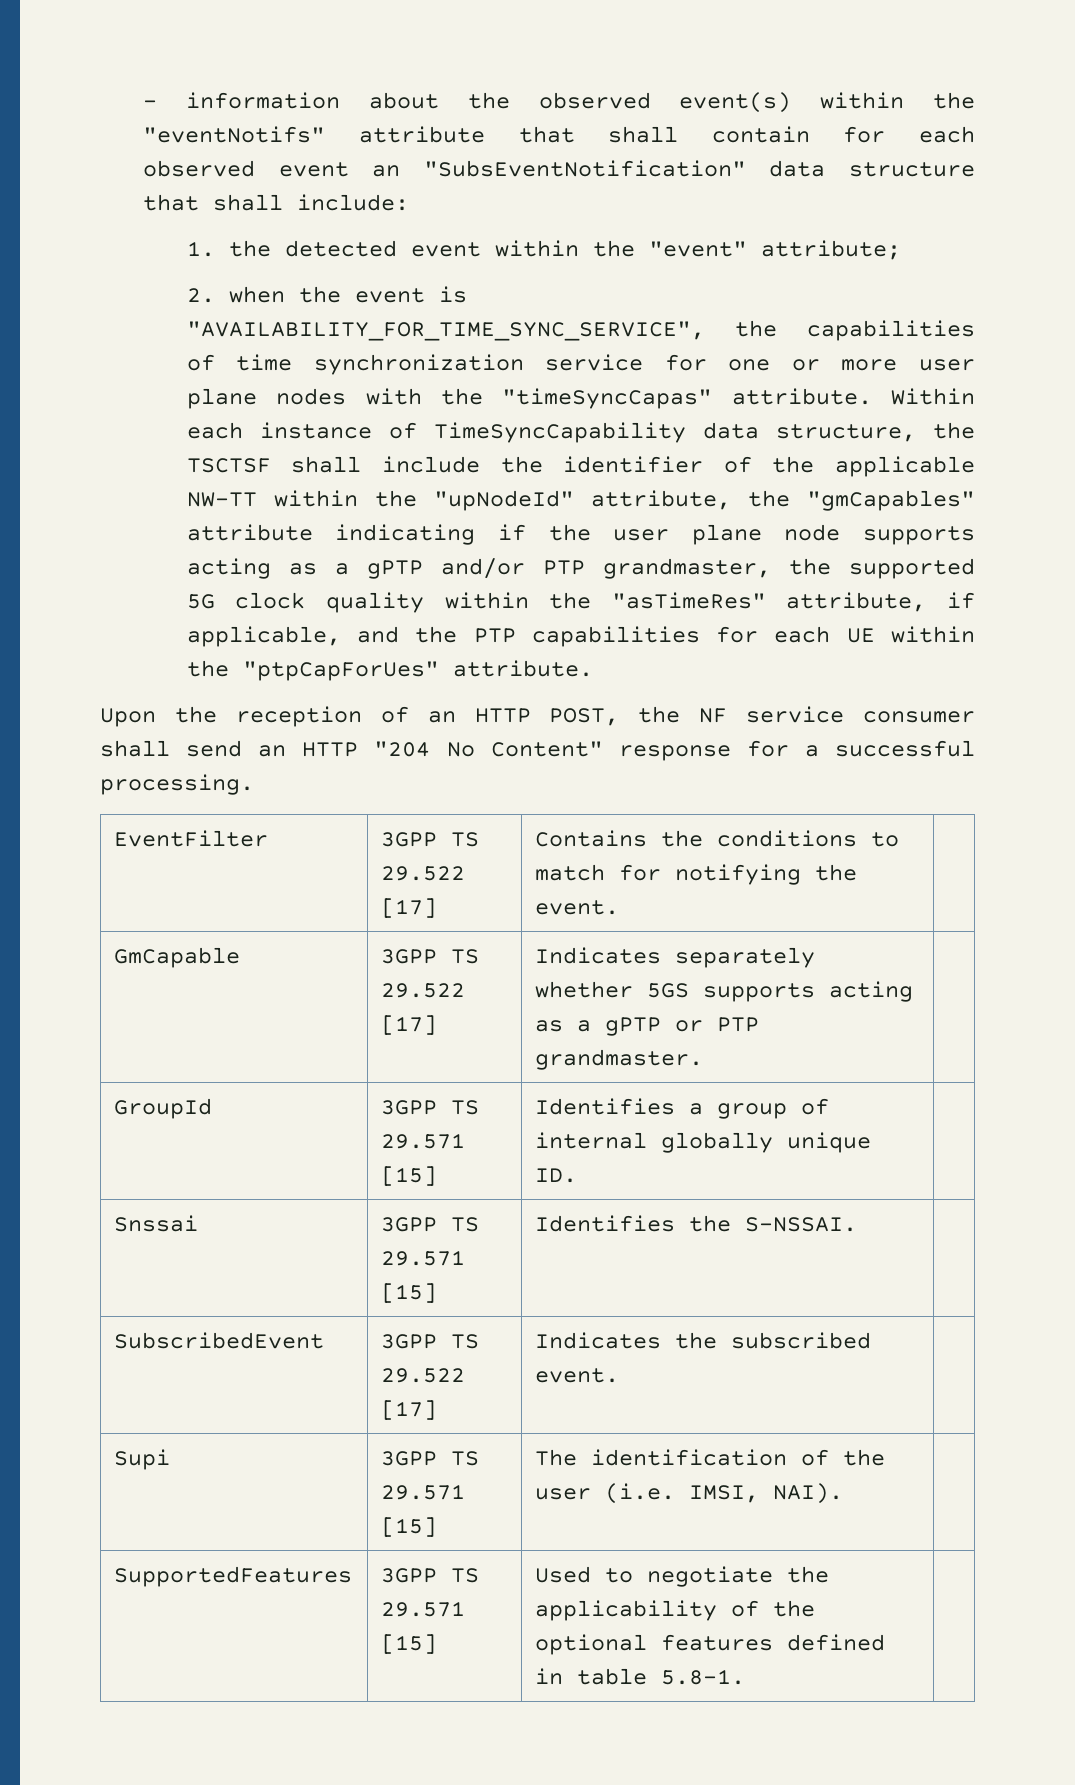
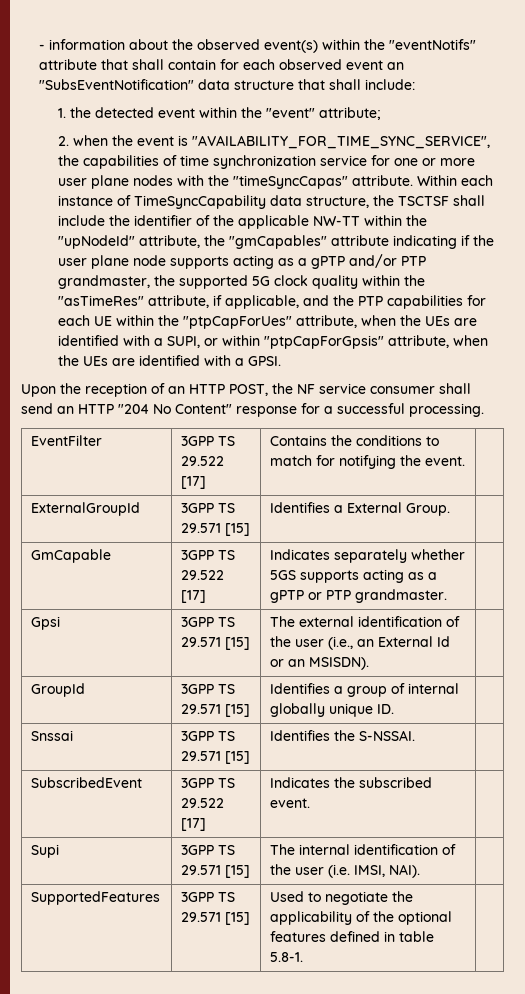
- Within each instance of TimeSyncCapability data structure, the TSCTSF shall include the identifier of the applicable NW-TT within the "upNodeId" attribute, the "gmCapables" attribute indicating if the user plane node supports acting as a gPTP and/or PTP grandmaster, the supported 5G clock quality within the "asTimeRes" attribute, if applicable, and the PTP capabilities for each UE within the "ptpCapForUes" attribute.
+ Within each instance of TimeSyncCapability data structure, the TSCTSF shall include the identifier of the applicable NW-TT within the "upNodeId" attribute, the "gmCapables" attribute indicating if the user plane node supports acting as a gPTP and/or PTP grandmaster, the supported 5G clock quality within the "asTimeRes" attribute, if applicable, and the PTP capabilities for each UE within the "ptpCapForUes" attribute, when the UEs are identified with a SUPI, or within "ptpCapForGpsis" attribute, when the UEs are identified with a GPSI.
+ ExternalGroupId | 3GPP TS 29.571 [15] | Identifies a External Group. |
+ Gpsi | 3GPP TS 29.571 [15] | The external identification of the user (i.e., an External Id or an MSISDN). |
- Supi | 3GPP TS 29.571 [15] | The identification of the user (i.e. IMSI, NAI). |
+ Supi | 3GPP TS 29.571 [15] | The internal identification of the user (i.e. IMSI, NAI). |

